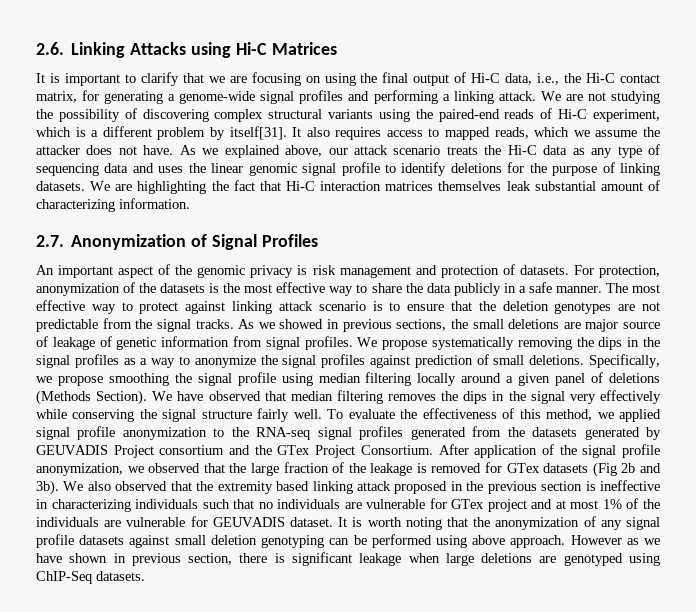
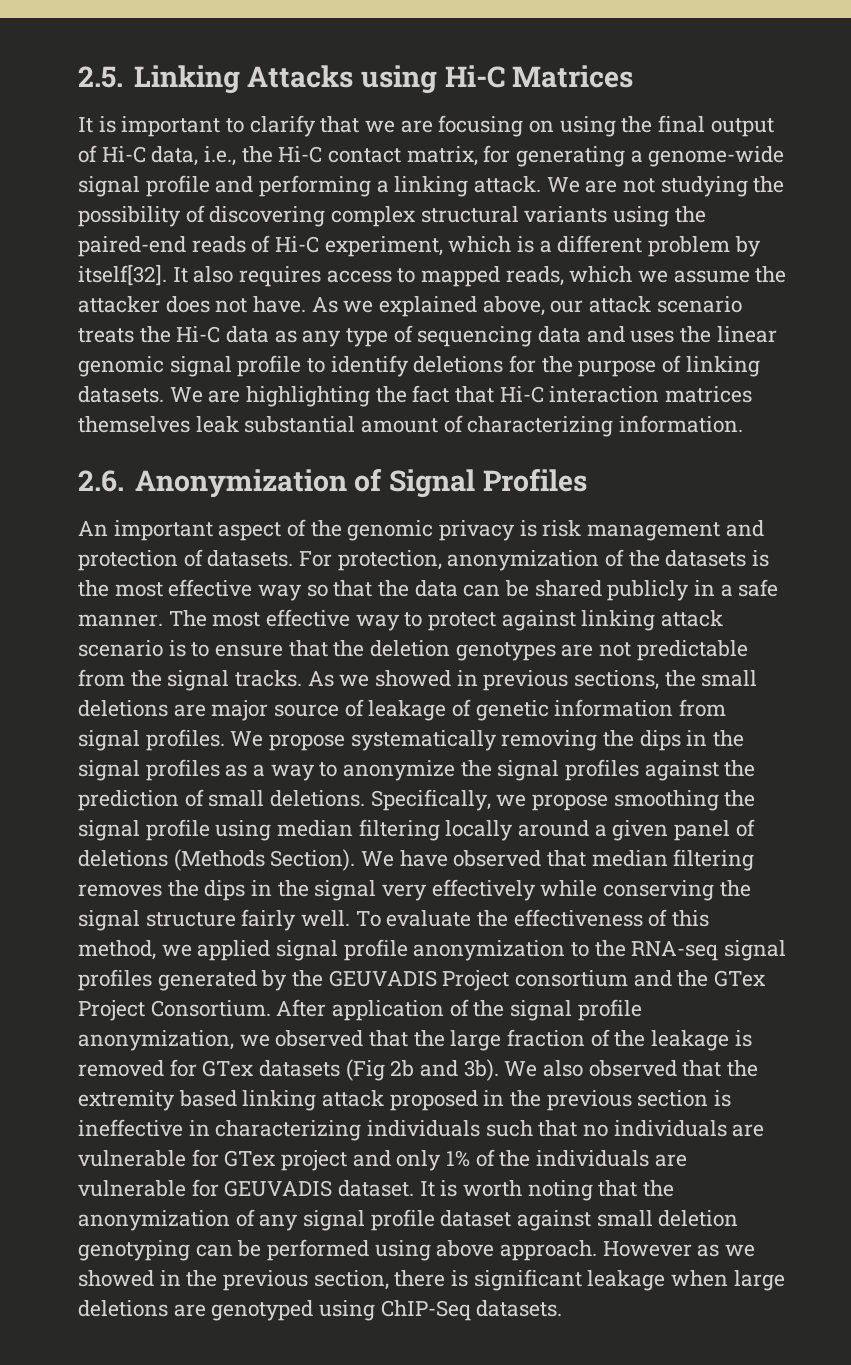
- 2.6. Linking Attacks using Hi-C Matrices
+ 2.5. Linking Attacks using Hi-C Matrices
- It is important to clarify that we are focusing on using the final output of Hi-C data, i.e., the Hi-C contact matrix, for generating a genome-wide signal profiles and performing a linking attack.
+ It is important to clarify that we are focusing on using the final output of Hi-C data, i.e., the Hi-C contact matrix, for generating a genome-wide signal profile and performing a linking attack.
- We are not studying the possibility of discovering complex structural variants using the paired-end reads of Hi-C experiment, which is a different problem by itself[31].
+ We are not studying the possibility of discovering complex structural variants using the paired-end reads of Hi-C experiment, which is a different problem by itself[32].
- 2.7. Anonymization of Signal Profiles
+ 2.6. Anonymization of Signal Profiles
- For protection, anonymization of the datasets is the most effective way to share the data publicly in a safe manner.
+ For protection, anonymization of the datasets is the most effective way so that the data can be shared publicly in a safe manner.
- We propose systematically removing the dips in the signal profiles as a way to anonymize the signal profiles against prediction of small deletions.
+ We propose systematically removing the dips in the signal profiles as a way to anonymize the signal profiles against the prediction of small deletions.
- To evaluate the effectiveness of this method, we applied signal profile anonymization to the RNA-seq signal profiles generated from the datasets generated by GEUVADIS Project consortium and the GTex Project Consortium.
+ To evaluate the effectiveness of this method, we applied signal profile anonymization to the RNA-seq signal profiles generated by the GEUVADIS Project consortium and the GTex Project Consortium.
- We also observed that the extremity based linking attack proposed in the previous section is ineffective in characterizing individuals such that no individuals are vulnerable for GTex project and at most 1% of the individuals are vulnerable for GEUVADIS dataset.
+ We also observed that the extremity based linking attack proposed in the previous section is ineffective in characterizing individuals such that no individuals are vulnerable for GTex project and only 1% of the individuals are vulnerable for GEUVADIS dataset.
- It is worth noting that the anonymization of any signal profile datasets against small deletion genotyping can be performed using above approach.
+ It is worth noting that the anonymization of any signal profile dataset against small deletion genotyping can be performed using above approach.
- However as we have shown in previous section, there is significant leakage when large deletions are genotyped using ChIP-Seq datasets.
+ However as we showed in the previous section, there is significant leakage when large deletions are genotyped using ChIP-Seq datasets.

